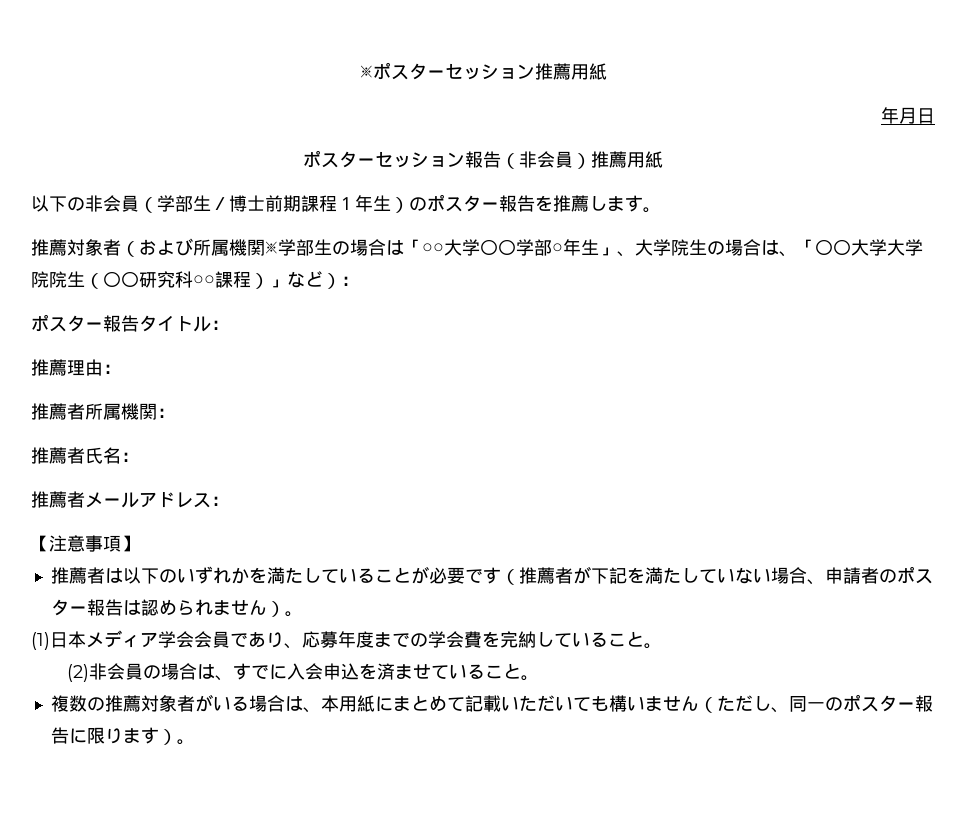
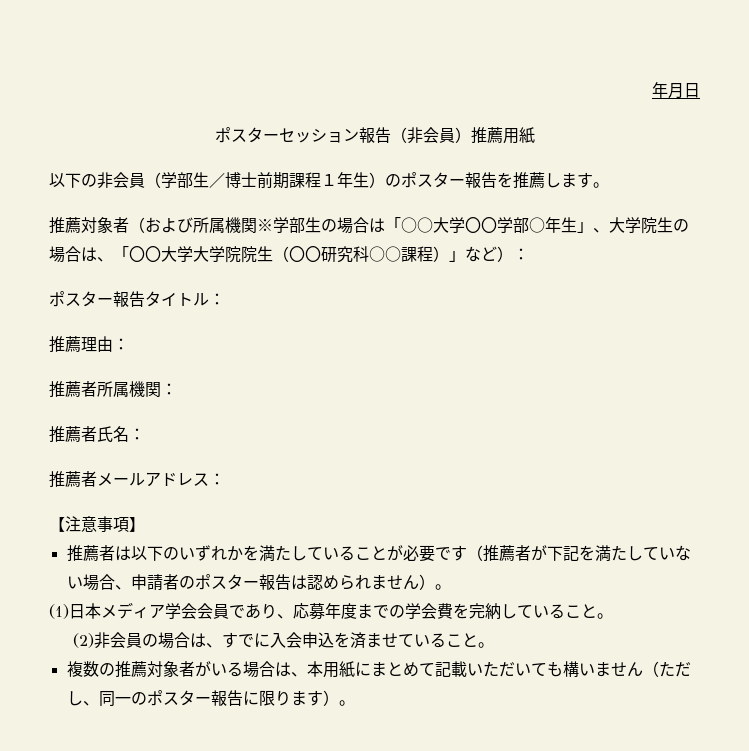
- ※ポスターセッション推薦用紙

